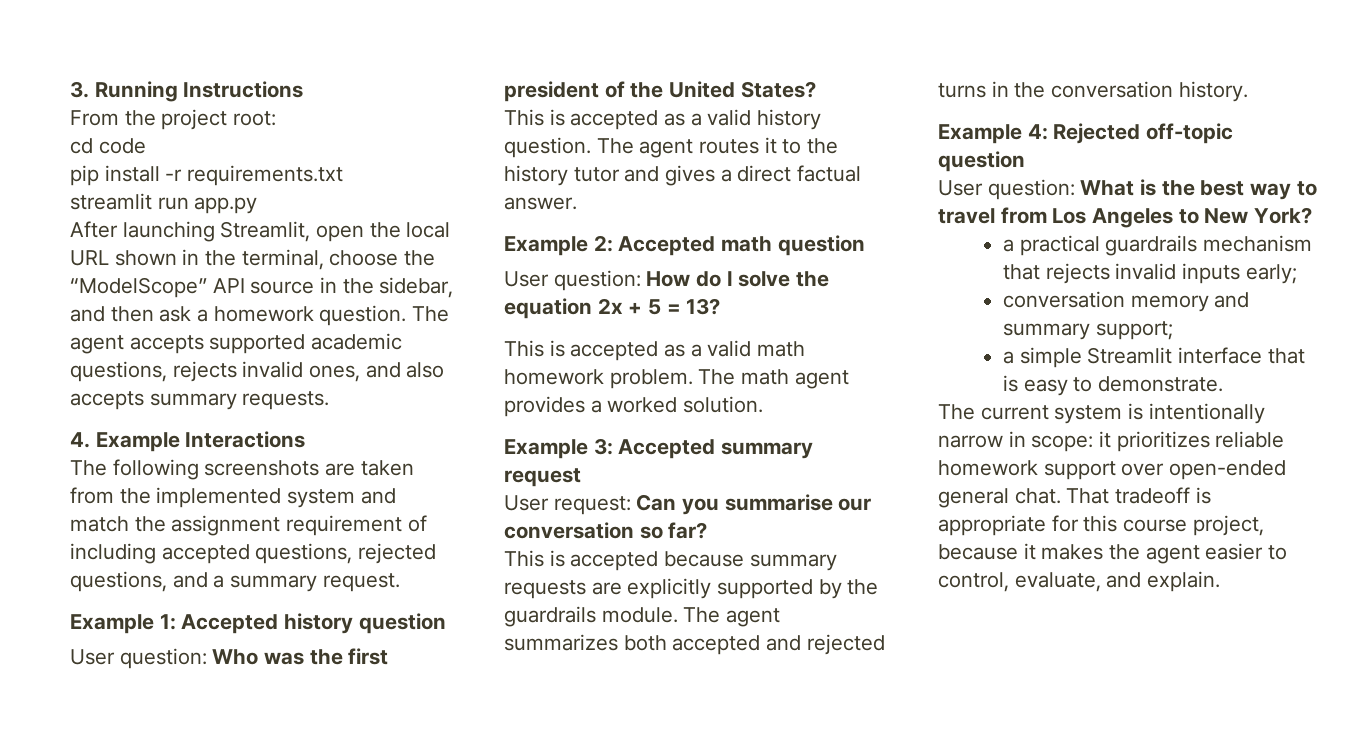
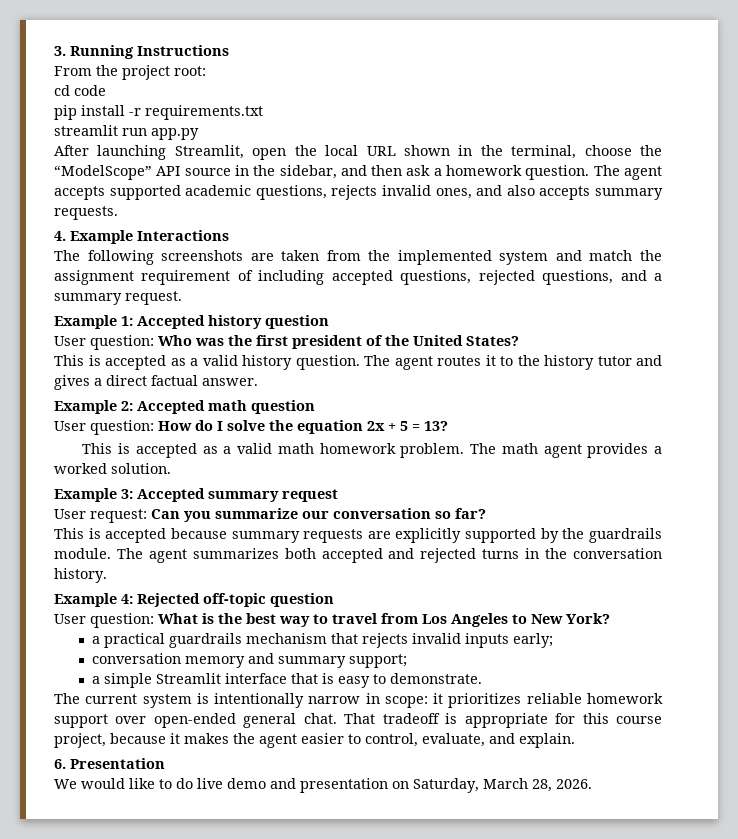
- User request: Can you summarise our conversation so far?
+ User request: Can you summarize our conversation so far?
+ 6. Presentation
+ We would like to do live demo and presentation on Saturday, March 28, 2026.

